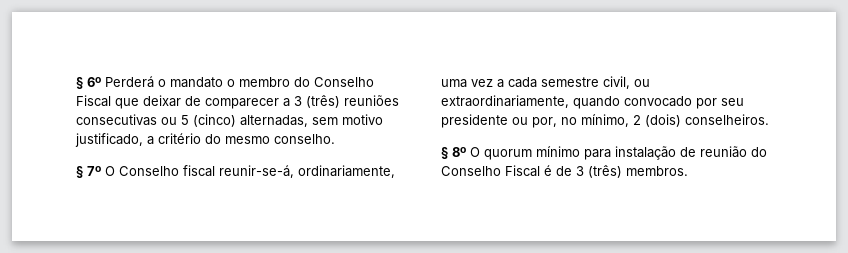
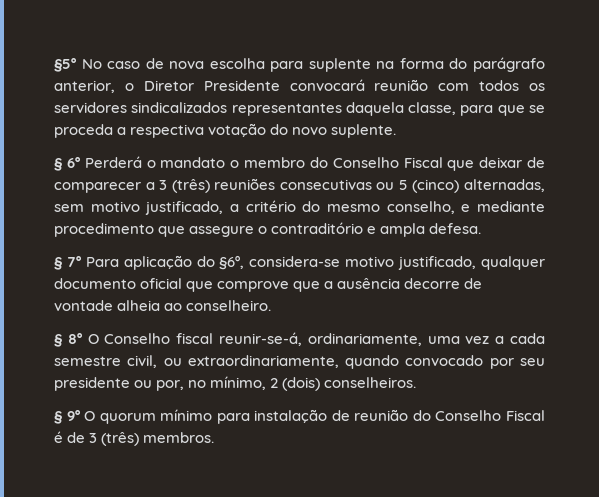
+ §5º No caso de nova escolha para suplente na forma do parágrafo anterior, o Diretor Presidente convocará reunião com todos os servidores sindicalizados representantes daquela classe, para que se proceda a respectiva votação do novo suplente.
- § 6º Perderá o mandato o membro do Conselho Fiscal que deixar de comparecer a 3 (três) reuniões consecutivas ou 5 (cinco) alternadas, sem motivo justificado, a critério do mesmo conselho.
- § 7º O Conselho fiscal reunir-se-á, ordinariamente, uma vez a cada semestre civil, ou extraordinariamente, quando convocado por seu presidente ou por, no mínimo, 2 (dois) conselheiros.
+ § 6º Perderá o mandato o membro do Conselho Fiscal que deixar de comparecer a 3 (três) reuniões consecutivas ou 5 (cinco) alternadas, sem motivo justificado, a critério do mesmo conselho, e mediante procedimento que assegure o contraditório e ampla defesa.
+ § 7º Para aplicação do §6º, considera-se motivo justificado, qualquer documento oficial que comprove que a ausência decorre de vontade alheia ao conselheiro.
+ § 8º O Conselho fiscal reunir-se-á, ordinariamente, uma vez a cada semestre civil, ou extraordinariamente, quando convocado por seu presidente ou por, no mínimo, 2 (dois) conselheiros.
- § 8º O quorum mínimo para instalação de reunião do Conselho Fiscal é de 3 (três) membros.
+ § 9º O quorum mínimo para instalação de reunião do Conselho Fiscal é de 3 (três) membros.

